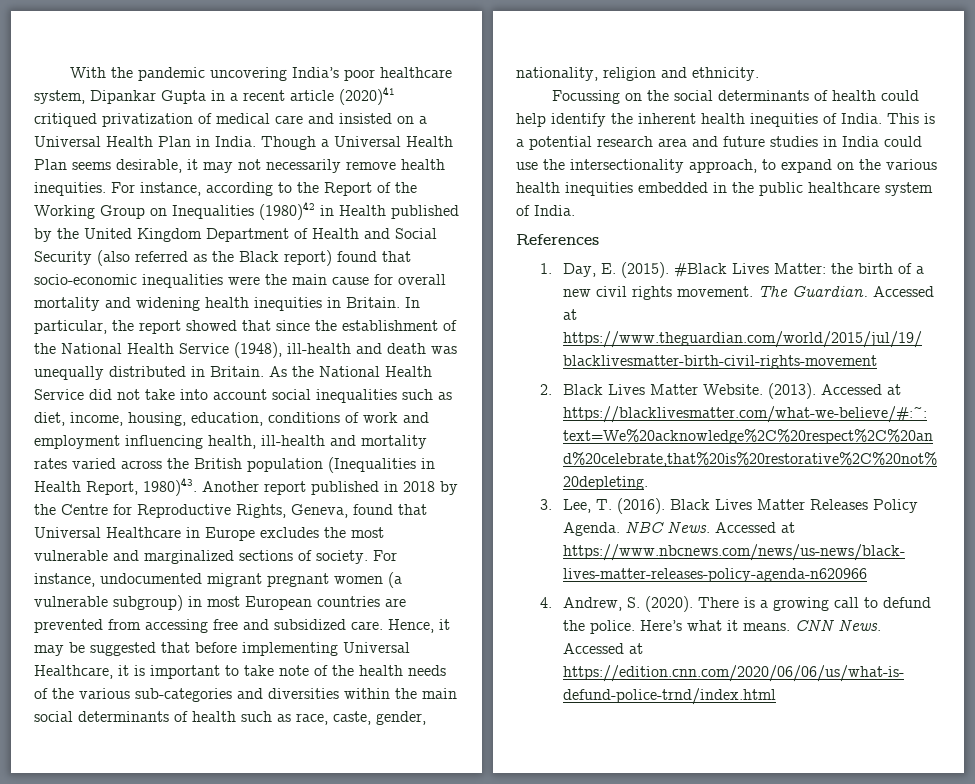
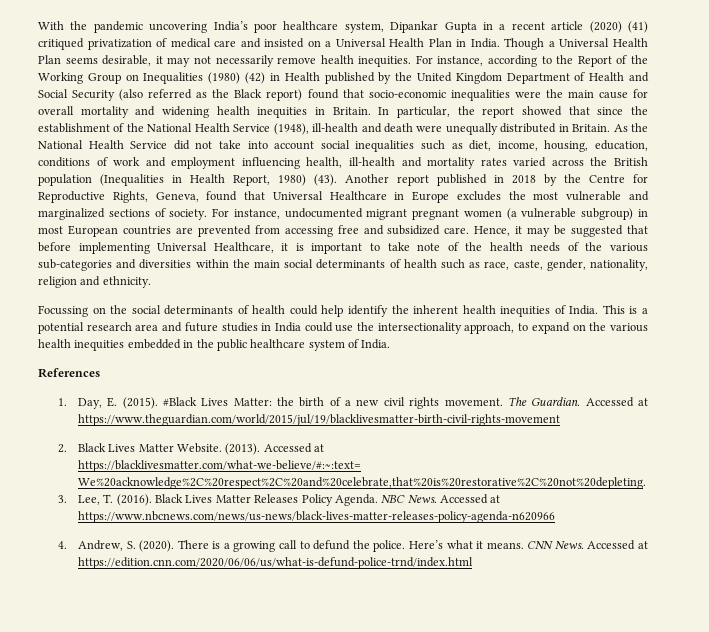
- With the pandemic uncovering India’s poor healthcare system, Dipankar Gupta in a recent article (2020)41 critiqued privatization of medical care and insisted on a Universal Health Plan in India.
+ With the pandemic uncovering India’s poor healthcare system, Dipankar Gupta in a recent article (2020) (41) critiqued privatization of medical care and insisted on a Universal Health Plan in India.
- For instance, according to the Report of the Working Group on Inequalities (1980)42 in Health published by the United Kingdom Department of Health and Social Security (also referred as the Black report) found that socio-economic inequalities were the main cause for overall mortality and widening health inequities in Britain.
+ For instance, according to the Report of the Working Group on Inequalities (1980) (42) in Health published by the United Kingdom Department of Health and Social Security (also referred as the Black report) found that socio-economic inequalities were the main cause for overall mortality and widening health inequities in Britain.
- In particular, the report showed that since the establishment of the National Health Service (1948), ill-health and death was unequally distributed in Britain.
+ In particular, the report showed that since the establishment of the National Health Service (1948), ill-health and death were unequally distributed in Britain.
- As the National Health Service did not take into account social inequalities such as diet, income, housing, education, conditions of work and employment influencing health, ill-health and mortality rates varied across the British population (Inequalities in Health Report, 1980)43.
+ As the National Health Service did not take into account social inequalities such as diet, income, housing, education, conditions of work and employment influencing health, ill-health and mortality rates varied across the British population (Inequalities in Health Report, 1980) (43).

